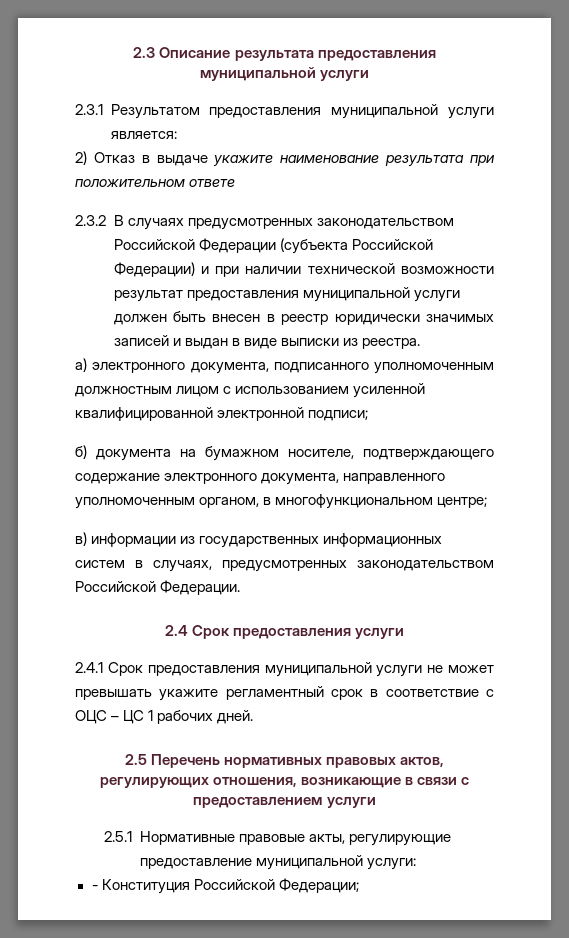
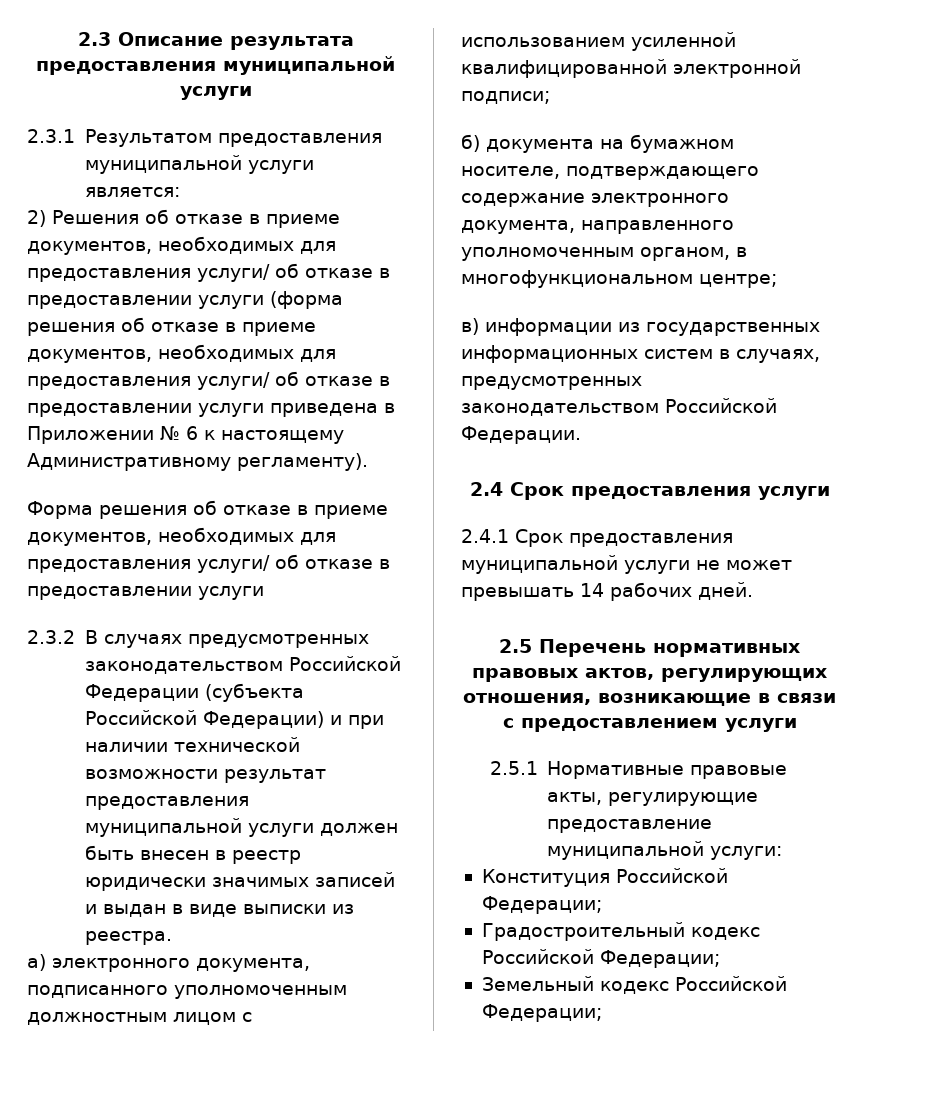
- 2) Отказ в выдаче укажите наименование результата при положительном ответе
+ 2) Решения об отказе в приеме документов, необходимых для предоставления услуги/ об отказе в предоставлении услуги (форма решения об отказе в приеме документов, необходимых для предоставления услуги/ об отказе в предоставлении услуги приведена в Приложении № 6 к настоящему Административному регламенту).
+ Форма решения об отказе в приеме документов, необходимых для предоставления услуги/ об отказе в предоставлении услуги
- 2.4.1 Срок предоставления муниципальной услуги не может превышать укажите регламентный срок в соответствие с ОЦС – ЦС 1 рабочих дней.
+ 2.4.1 Срок предоставления муниципальной услуги не может превышать 14 рабочих дней.
- - Конституция Российской Федерации;
+ Конституция Российской Федерации;
+ Градостроительный кодекс Российской Федерации;
+ Земельный кодекс Российской Федерации;

